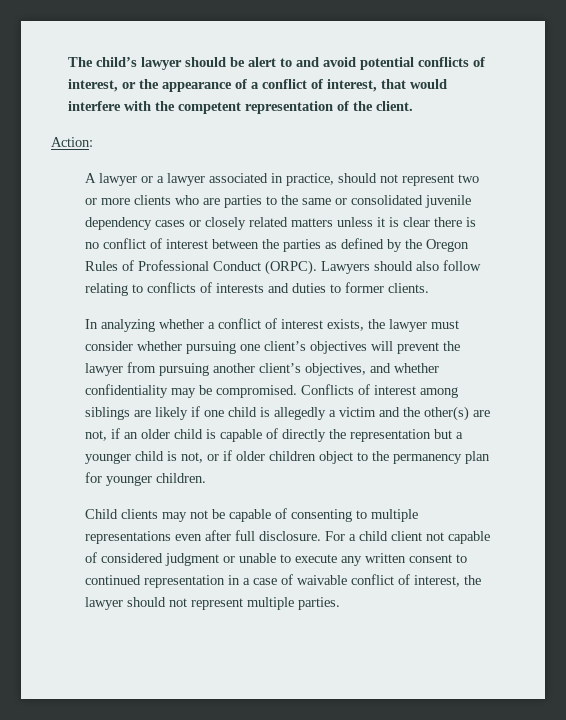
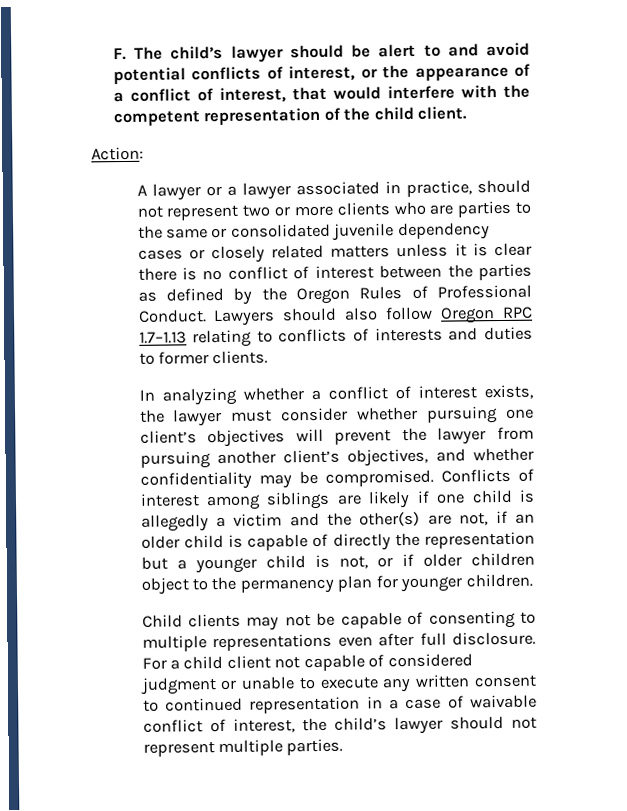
- The child’s lawyer should be alert to and avoid potential conflicts of interest, or the appearance of a conflict of interest, that would interfere with the competent representation of the client.
+ F. The child’s lawyer should be alert to and avoid potential conflicts of interest, or the appearance of a conflict of interest, that would interfere with the competent representation of the child client.
- A lawyer or a lawyer associated in practice, should not represent two or more clients who are parties to the same or consolidated juvenile dependency cases or closely related matters unless it is clear there is no conflict of interest between the parties as defined by the Oregon Rules of Professional Conduct (ORPC).
+ A lawyer or a lawyer associated in practice, should not represent two or more clients who are parties to the same or consolidated juvenile dependency cases or closely related matters unless it is clear there is no conflict of interest between the parties as defined by the Oregon Rules of Professional Conduct.
- Lawyers should also follow relating to conflicts of interests and duties to former clients.
+ Lawyers should also follow Oregon RPC 1.7–1.13 relating to conflicts of interests and duties to former clients.
- For a child client not capable of considered judgment or unable to execute any written consent to continued representation in a case of waivable conflict of interest, the lawyer should not represent multiple parties.
+ For a child client not capable of considered judgment or unable to execute any written consent to continued representation in a case of waivable conflict of interest, the child’s lawyer should not represent multiple parties.

